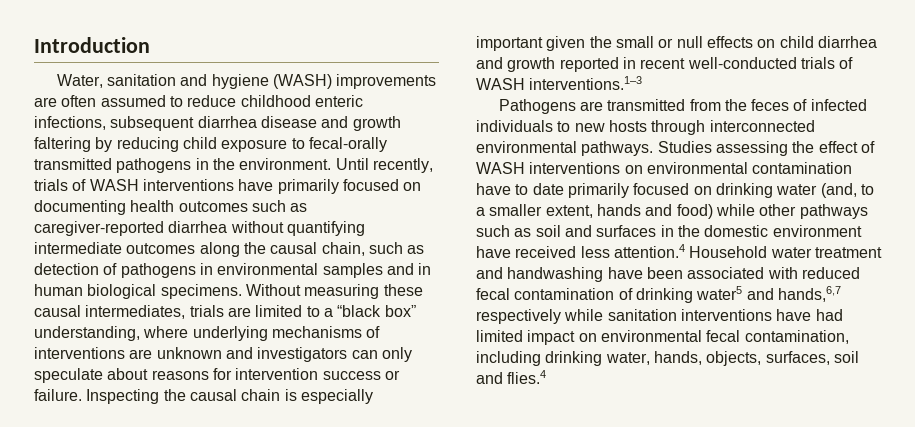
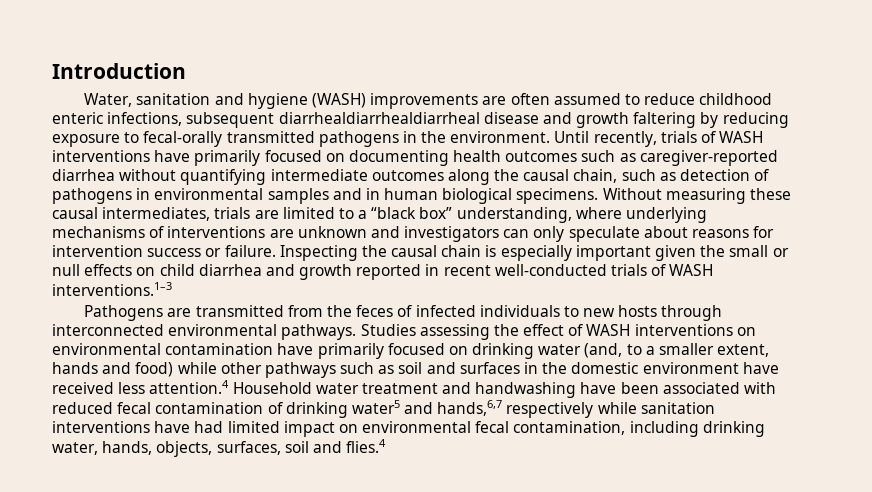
- Water, sanitation and hygiene (WASH) improvements are often assumed to reduce childhood enteric infections, subsequent diarrhea disease and growth faltering by reducing child exposure to fecal-orally transmitted pathogens in the environment.
+ Water, sanitation and hygiene (WASH) improvements are often assumed to reduce childhood enteric infections, subsequent diarrhealdiarrhealdiarrheal disease and growth faltering by reducing exposure to fecal-orally transmitted pathogens in the environment.
- Studies assessing the effect of WASH interventions on environmental contamination have to date primarily focused on drinking water (and, to a smaller extent, hands and food) while other pathways such as soil and surfaces in the domestic environment have received less attention.4 Household water treatment and handwashing have been associated with reduced fecal contamination of drinking water5 and hands,6,7 respectively while sanitation interventions have had limited impact on environmental fecal contamination, including drinking water, hands, objects, surfaces, soil and flies.4
+ Studies assessing the effect of WASH interventions on environmental contamination have primarily focused on drinking water (and, to a smaller extent, hands and food) while other pathways such as soil and surfaces in the domestic environment have received less attention.4 Household water treatment and handwashing have been associated with reduced fecal contamination of drinking water5 and hands,6,7 respectively while sanitation interventions have had limited impact on environmental fecal contamination, including drinking water, hands, objects, surfaces, soil and flies.4

